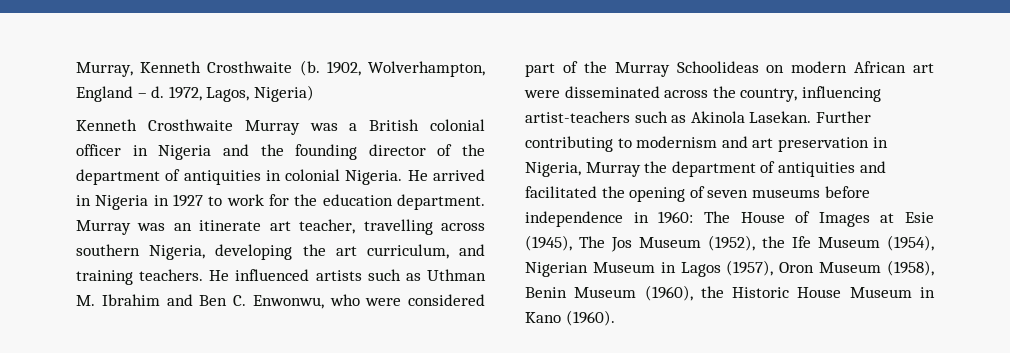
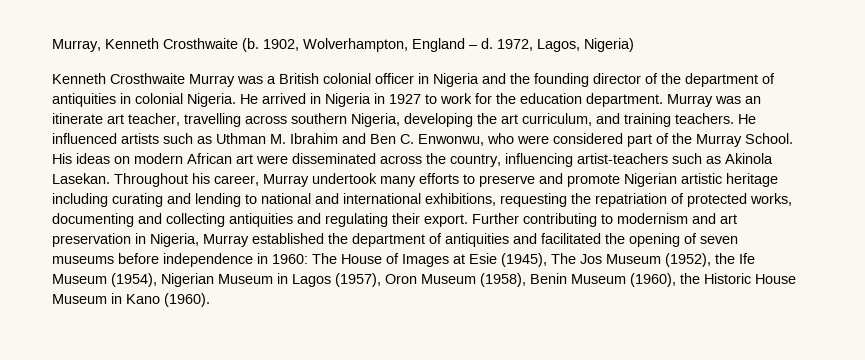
- He influenced artists such as Uthman M. Ibrahim and Ben C. Enwonwu, who were considered part of the Murray Schoolideas on modern African art were disseminated across the country, influencing artist-teachers such as Akinola Lasekan.
+ He influenced artists such as Uthman M. Ibrahim and Ben C. Enwonwu, who were considered part of the Murray School. His ideas on modern African art were disseminated across the country, influencing artist-teachers such as Akinola Lasekan.
+ Throughout his career, Murray undertook many efforts to preserve and promote Nigerian artistic heritage including curating and lending to national and international exhibitions, requesting the repatriation of protected works, documenting and collecting antiquities and regulating their export.
- Further contributing to modernism and art preservation in Nigeria, Murray the department of antiquities and facilitated the opening of seven museums before independence in 1960: The House of Images at Esie (1945), The Jos Museum (1952), the Ife Museum (1954), Nigerian Museum in Lagos (1957), Oron Museum (1958), Benin Museum (1960), the Historic House Museum in Kano (1960).
+ Further contributing to modernism and art preservation in Nigeria, Murray established the department of antiquities and facilitated the opening of seven museums before independence in 1960: The House of Images at Esie (1945), The Jos Museum (1952), the Ife Museum (1954), Nigerian Museum in Lagos (1957), Oron Museum (1958), Benin Museum (1960), the Historic House Museum in Kano (1960).

